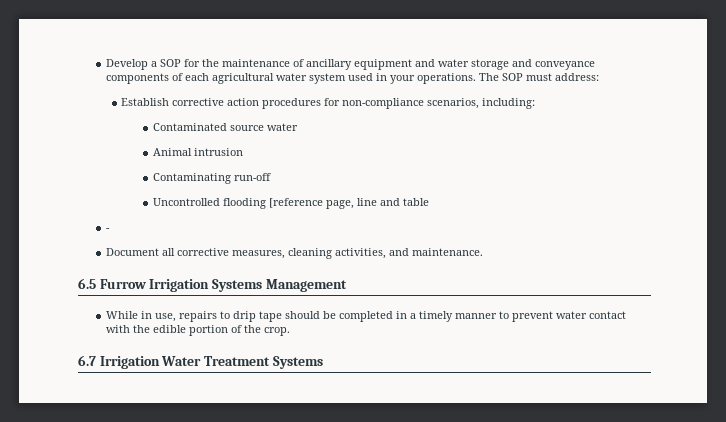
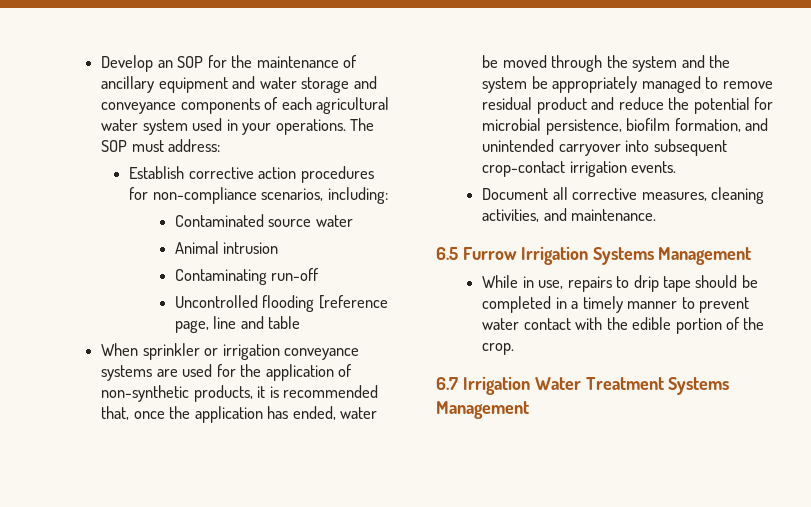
- Develop a SOP for the maintenance of ancillary equipment and water storage and conveyance components of each agricultural water system used in your operations.
+ Develop an SOP for the maintenance of ancillary equipment and water storage and conveyance components of each agricultural water system used in your operations.
- -
+ When sprinkler or irrigation conveyance systems are used for the application of non-synthetic products, it is recommended that, once the application has ended, water be moved through the system and the system be appropriately managed to remove residual product and reduce the potential for microbial persistence, biofilm formation, and unintended carryover into subsequent crop-contact irrigation events.
- 6.7 Irrigation Water Treatment Systems
+ 6.7 Irrigation Water Treatment Systems Management

